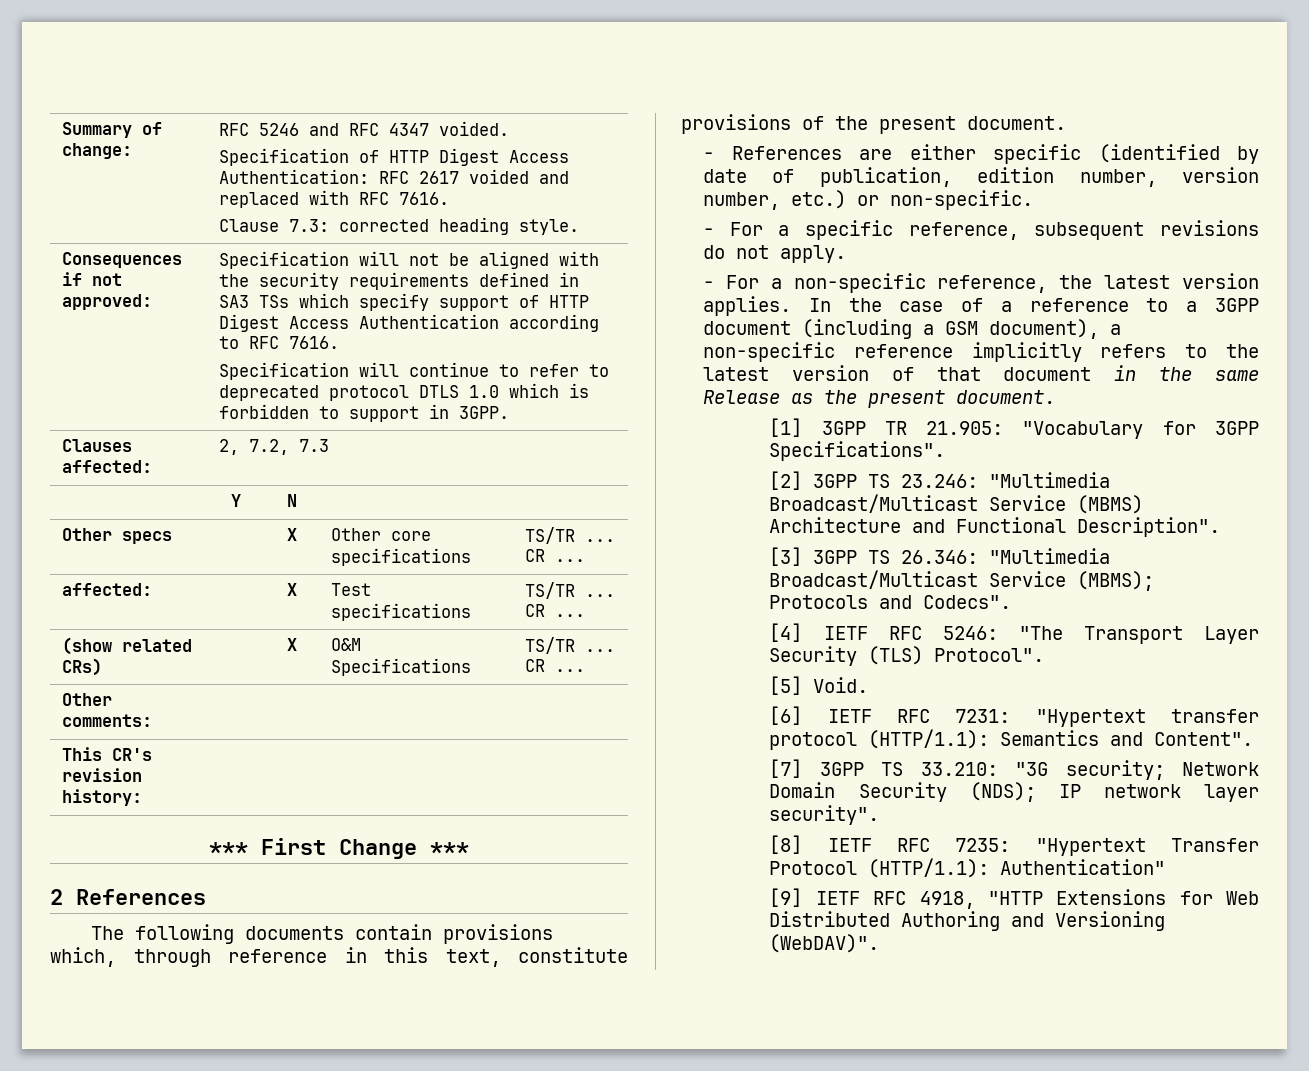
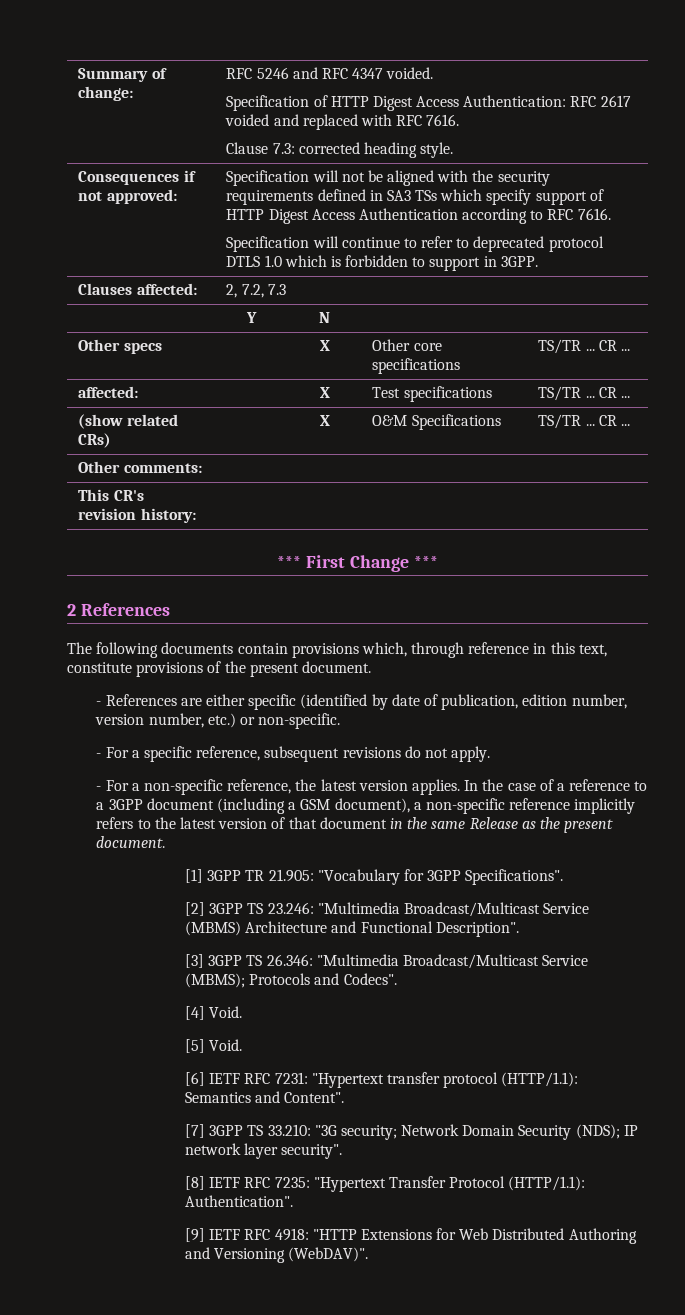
- [4] IETF RFC 5246: "The Transport Layer Security (TLS) Protocol".
+ [4] Void.
- [8] IETF RFC 7235: "Hypertext Transfer Protocol (HTTP/1.1): Authentication"
+ [8] IETF RFC 7235: "Hypertext Transfer Protocol (HTTP/1.1): Authentication".
- [9] IETF RFC 4918, "HTTP Extensions for Web Distributed Authoring and Versioning (WebDAV)".
+ [9] IETF RFC 4918: "HTTP Extensions for Web Distributed Authoring and Versioning (WebDAV)".

